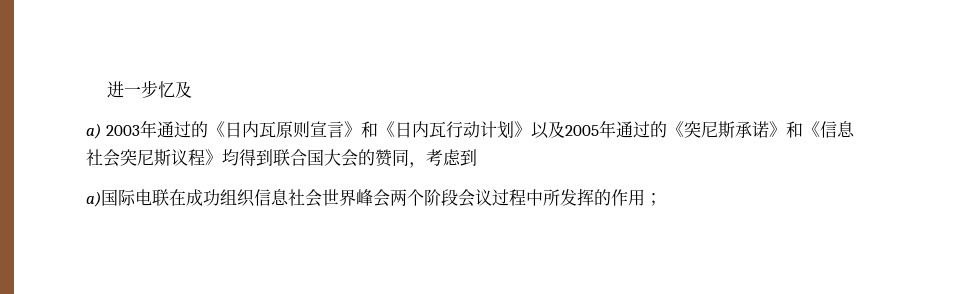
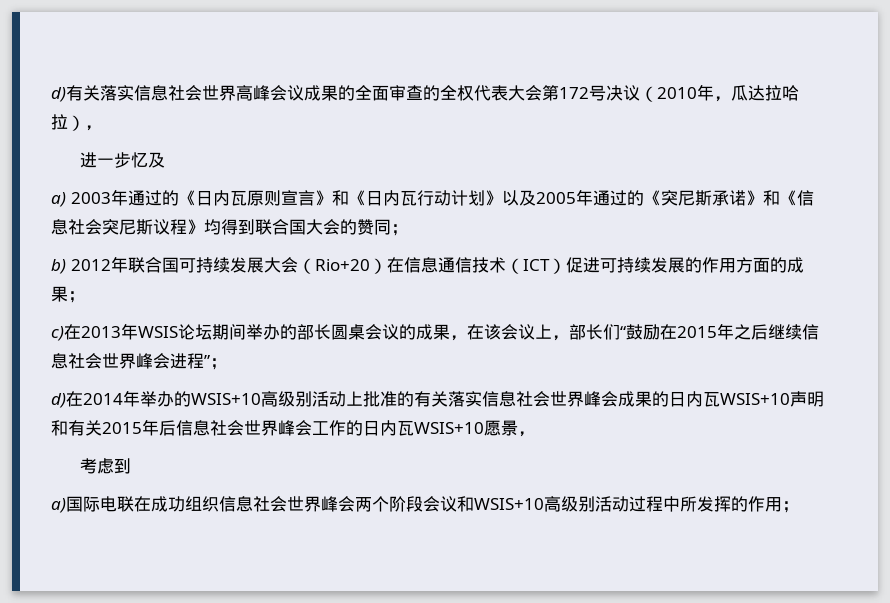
+ d)有关落实信息社会世界高峰会议成果的全面审查的全权代表大会第172号决议（2010年，瓜达拉哈拉），
- a) 2003年通过的《日内瓦原则宣言》和《日内瓦行动计划》以及2005年通过的《突尼斯承诺》和《信息社会突尼斯议程》均得到联合国大会的赞同，考虑到
+ a) 2003年通过的《日内瓦原则宣言》和《日内瓦行动计划》以及2005年通过的《突尼斯承诺》和《信息社会突尼斯议程》均得到联合国大会的赞同；
+ b) 2012年联合国可持续发展大会（Rio+20）在信息通信技术（ICT）促进可持续发展的作用方面的成果；
+ c)在2013年WSIS论坛期间举办的部长圆桌会议的成果，在该会议上，部长们“鼓励在2015年之后继续信息社会世界峰会进程”；
+ d)在2014年举办的WSIS+10高级别活动上批准的有关落实信息社会世界峰会成果的日内瓦WSIS+10声明和有关2015年后信息社会世界峰会工作的日内瓦WSIS+10愿景，
+ 考虑到
- a)国际电联在成功组织信息社会世界峰会两个阶段会议过程中所发挥的作用；
+ a)国际电联在成功组织信息社会世界峰会两个阶段会议和WSIS+10高级别活动过程中所发挥的作用；

